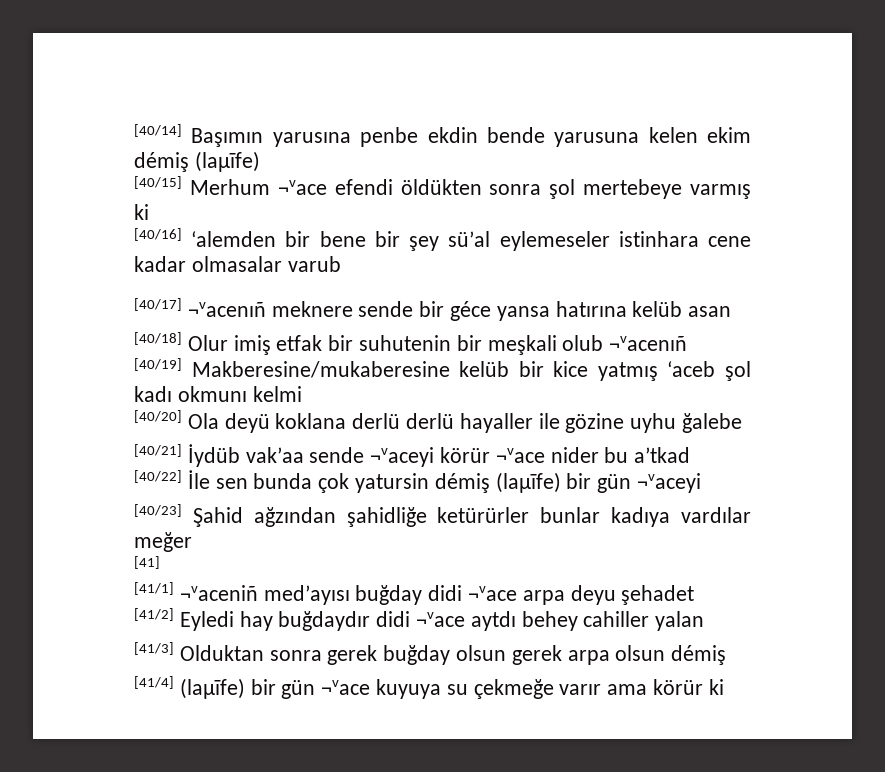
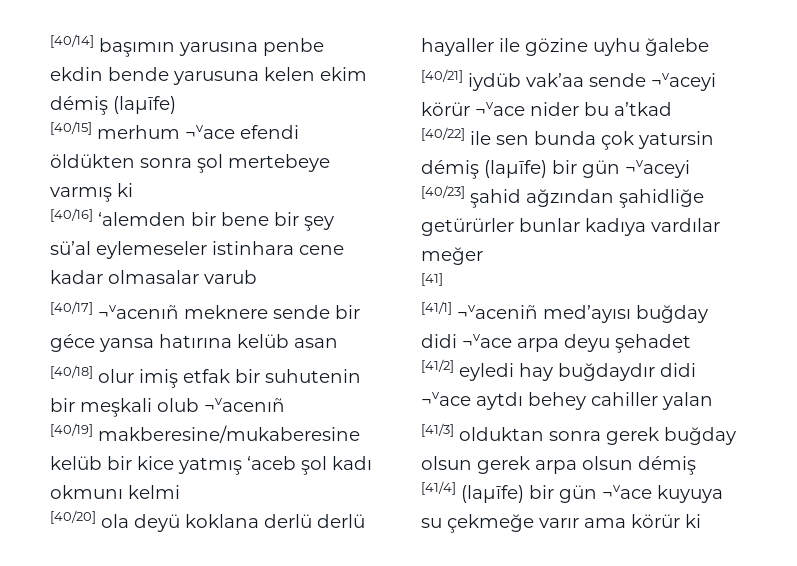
- [40/14] Başımın yarusına penbe ekdin bende yarusuna kelen ekim démiş (laµīfe)
+ [40/14] başımın yarusına penbe ekdin bende yarusuna kelen ekim démiş (laµīfe)
- [40/15] Merhum ¬vace efendi öldükten sonra şol mertebeye varmış ki
+ [40/15] merhum ¬vace efendi öldükten sonra şol mertebeye varmış ki
- [40/18] Olur imiş etfak bir suhutenin bir meşkali olub ¬vacenıñ
+ [40/18] olur imiş etfak bir suhutenin bir meşkali olub ¬vacenıñ
- [40/19] Makberesine/mukaberesine kelüb bir kice yatmış ‘aceb şol kadı okmunı kelmi
+ [40/19] makberesine/mukaberesine kelüb bir kice yatmış ‘aceb şol kadı okmunı kelmi
- [40/20] Ola deyü koklana derlü derlü hayaller ile gözine uyhu ğalebe
+ [40/20] ola deyü koklana derlü derlü hayaller ile gözine uyhu ğalebe
- [40/21] İydüb vak’aa sende ¬vaceyi körür ¬vace nider bu a’tkad
+ [40/21] iydüb vak’aa sende ¬vaceyi körür ¬vace nider bu a’tkad
- [40/22] İle sen bunda çok yatursin démiş (laµīfe) bir gün ¬vaceyi
+ [40/22] ile sen bunda çok yatursin démiş (laµīfe) bir gün ¬vaceyi
- [40/23] Şahid ağzından şahidliğe ketürürler bunlar kadıya vardılar meğer
+ [40/23] şahid ağzından şahidliğe getürürler bunlar kadıya vardılar meğer
- [41/2] Eyledi hay buğdaydır didi ¬vace aytdı behey cahiller yalan
+ [41/2] eyledi hay buğdaydır didi ¬vace aytdı behey cahiller yalan
- [41/3] Olduktan sonra gerek buğday olsun gerek arpa olsun démiş
+ [41/3] olduktan sonra gerek buğday olsun gerek arpa olsun démiş

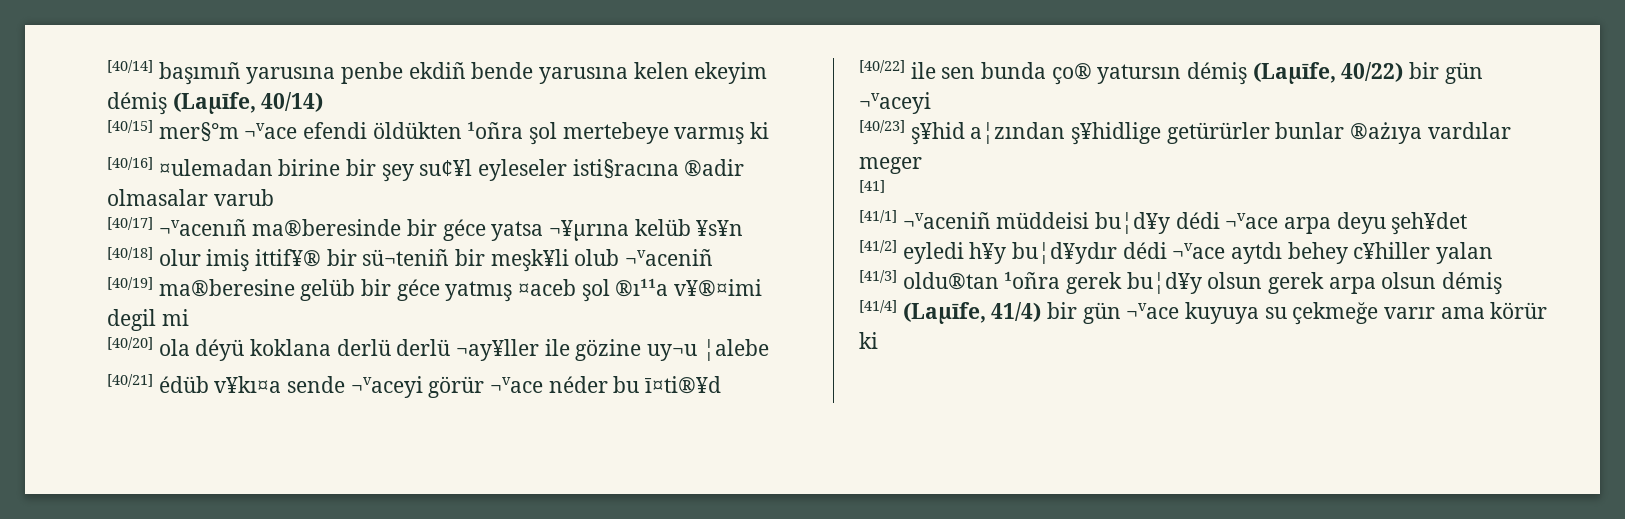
- [40/14] başımın yarusına penbe ekdin bende yarusuna kelen ekim démiş (laµīfe)
+ [40/14] başımıñ yarusına penbe ekdiñ bende yarusına kelen ekeyim démiş (Laµīfe, 40/14)
- [40/15] merhum ¬vace efendi öldükten sonra şol mertebeye varmış ki
+ [40/15] mer§°m ¬vace efendi öldükten ¹oñra şol mertebeye varmış ki
- [40/16] ‘alemden bir bene bir şey sü’al eylemeseler istinhara cene kadar olmasalar varub
- [40/17] ¬vacenıñ meknere sende bir géce yansa hatırına kelüb asan
- [40/18] olur imiş etfak bir suhutenin bir meşkali olub ¬vacenıñ
- [40/19] makberesine/mukaberesine kelüb bir kice yatmış ‘aceb şol kadı okmunı kelmi
+ [40/16] ¤ulemadan birine bir şey su¢¥l eyleseler isti§racına ®adir olmasalar varub
+ [40/17] ¬vacenıñ ma®beresinde bir géce yatsa ¬¥µrına kelüb ¥s¥n
+ [40/18] olur imiş ittif¥® bir sü¬teniñ bir meşk¥li olub ¬vaceniñ
+ [40/19] ma®beresine gelüb bir géce yatmış ¤aceb şol ®ı¹¹a v¥®¤imi degil mi
- [40/20] ola deyü koklana derlü derlü hayaller ile gözine uyhu ğalebe
+ [40/20] ola déyü koklana derlü derlü ¬ay¥ller ile gözine uy¬u ¦alebe
- [40/21] iydüb vak’aa sende ¬vaceyi körür ¬vace nider bu a’tkad
+ [40/21] édüb v¥kı¤a sende ¬vaceyi görür ¬vace néder bu ī¤ti®¥d
- [40/22] ile sen bunda çok yatursin démiş (laµīfe) bir gün ¬vaceyi
+ [40/22] ile sen bunda ço® yatursın démiş (Laµīfe, 40/22) bir gün ¬vaceyi
- [40/23] şahid ağzından şahidliğe getürürler bunlar kadıya vardılar meğer
+ [40/23] ş¥hid a¦zından ş¥hidlige getürürler bunlar ®ażıya vardılar meger
- [41/1] ¬vaceniñ med’ayısı buğday didi ¬vace arpa deyu şehadet
+ [41/1] ¬vaceniñ müddeisi bu¦d¥y dédi ¬vace arpa deyu şeh¥det
- [41/2] eyledi hay buğdaydır didi ¬vace aytdı behey cahiller yalan
+ [41/2] eyledi h¥y bu¦d¥ydır dédi ¬vace aytdı behey c¥hiller yalan
- [41/3] olduktan sonra gerek buğday olsun gerek arpa olsun démiş
+ [41/3] oldu®tan ¹oñra gerek bu¦d¥y olsun gerek arpa olsun démiş
- [41/4] (laµīfe) bir gün ¬vace kuyuya su çekmeğe varır ama körür ki
+ [41/4] (Laµīfe, 41/4) bir gün ¬vace kuyuya su çekmeğe varır ama körür ki

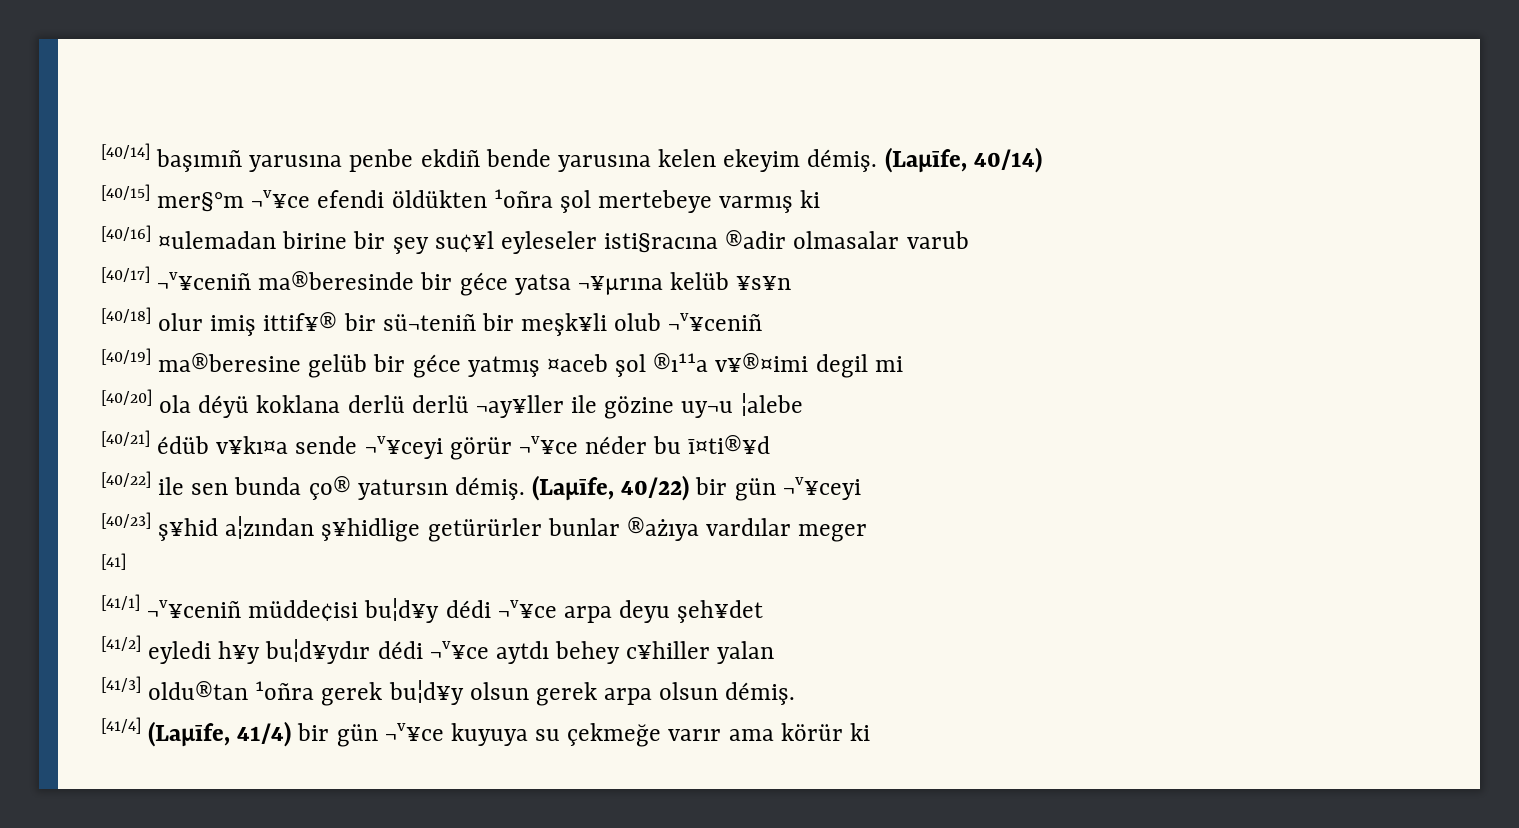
- [40/14] başımıñ yarusına penbe ekdiñ bende yarusına kelen ekeyim démiş (Laµīfe, 40/14)
+ [40/14] başımıñ yarusına penbe ekdiñ bende yarusına kelen ekeyim démiş. (Laµīfe, 40/14)
- [40/15] mer§°m ¬vace efendi öldükten ¹oñra şol mertebeye varmış ki
+ [40/15] mer§°m ¬v¥ce efendi öldükten ¹oñra şol mertebeye varmış ki
- [40/17] ¬vacenıñ ma®beresinde bir géce yatsa ¬¥µrına kelüb ¥s¥n
+ [40/17] ¬v¥ceniñ ma®beresinde bir géce yatsa ¬¥µrına kelüb ¥s¥n
- [40/18] olur imiş ittif¥® bir sü¬teniñ bir meşk¥li olub ¬vaceniñ
+ [40/18] olur imiş ittif¥® bir sü¬teniñ bir meşk¥li olub ¬v¥ceniñ
- [40/21] édüb v¥kı¤a sende ¬vaceyi görür ¬vace néder bu ī¤ti®¥d
+ [40/21] édüb v¥kı¤a sende ¬v¥ceyi görür ¬v¥ce néder bu ī¤ti®¥d
- [40/22] ile sen bunda ço® yatursın démiş (Laµīfe, 40/22) bir gün ¬vaceyi
+ [40/22] ile sen bunda ço® yatursın démiş. (Laµīfe, 40/22) bir gün ¬v¥ceyi
- [41/1] ¬vaceniñ müddeisi bu¦d¥y dédi ¬vace arpa deyu şeh¥det
+ [41/1] ¬v¥ceniñ müdde¢isi bu¦d¥y dédi ¬v¥ce arpa deyu şeh¥det
- [41/2] eyledi h¥y bu¦d¥ydır dédi ¬vace aytdı behey c¥hiller yalan
+ [41/2] eyledi h¥y bu¦d¥ydır dédi ¬v¥ce aytdı behey c¥hiller yalan
- [41/3] oldu®tan ¹oñra gerek bu¦d¥y olsun gerek arpa olsun démiş
+ [41/3] oldu®tan ¹oñra gerek bu¦d¥y olsun gerek arpa olsun démiş.
- [41/4] (Laµīfe, 41/4) bir gün ¬vace kuyuya su çekmeğe varır ama körür ki
+ [41/4] (Laµīfe, 41/4) bir gün ¬v¥ce kuyuya su çekmeğe varır ama körür ki

